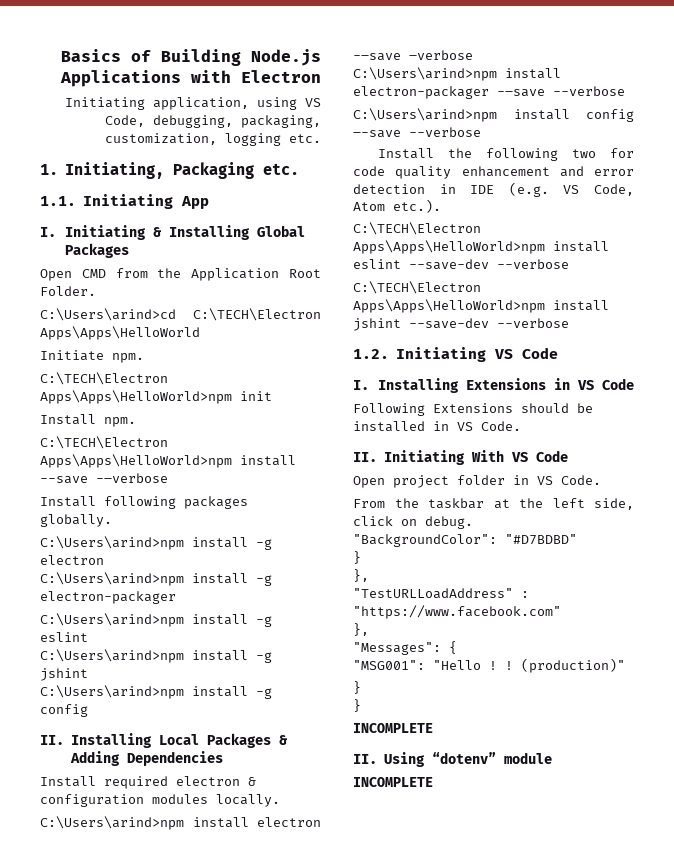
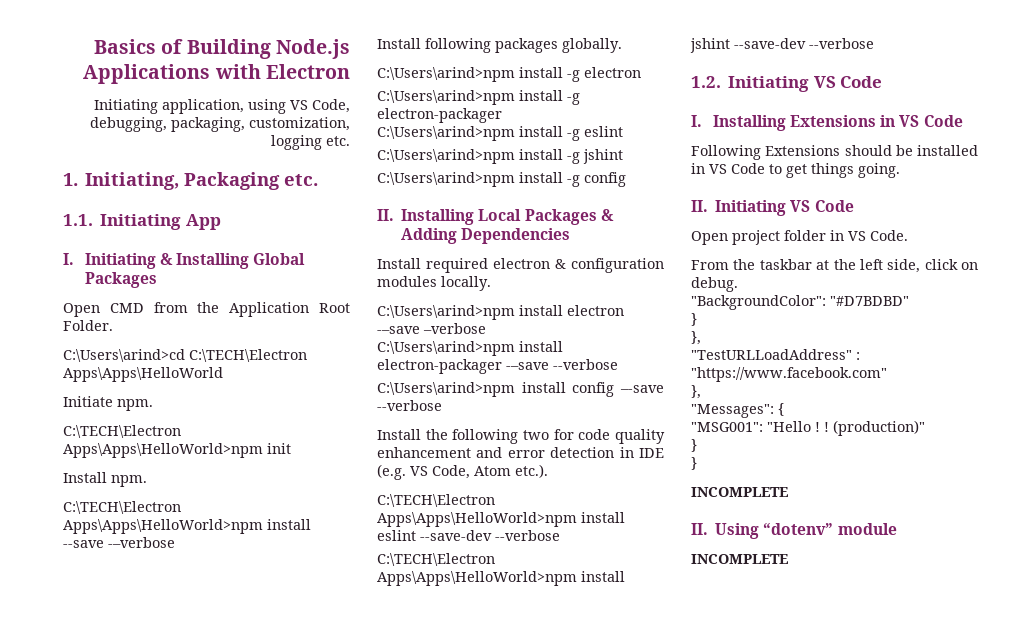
- Following Extensions should be installed in VS Code.
+ Following Extensions should be installed in VS Code to get things going.
- II. Initiating With VS Code
+ II. Initiating VS Code

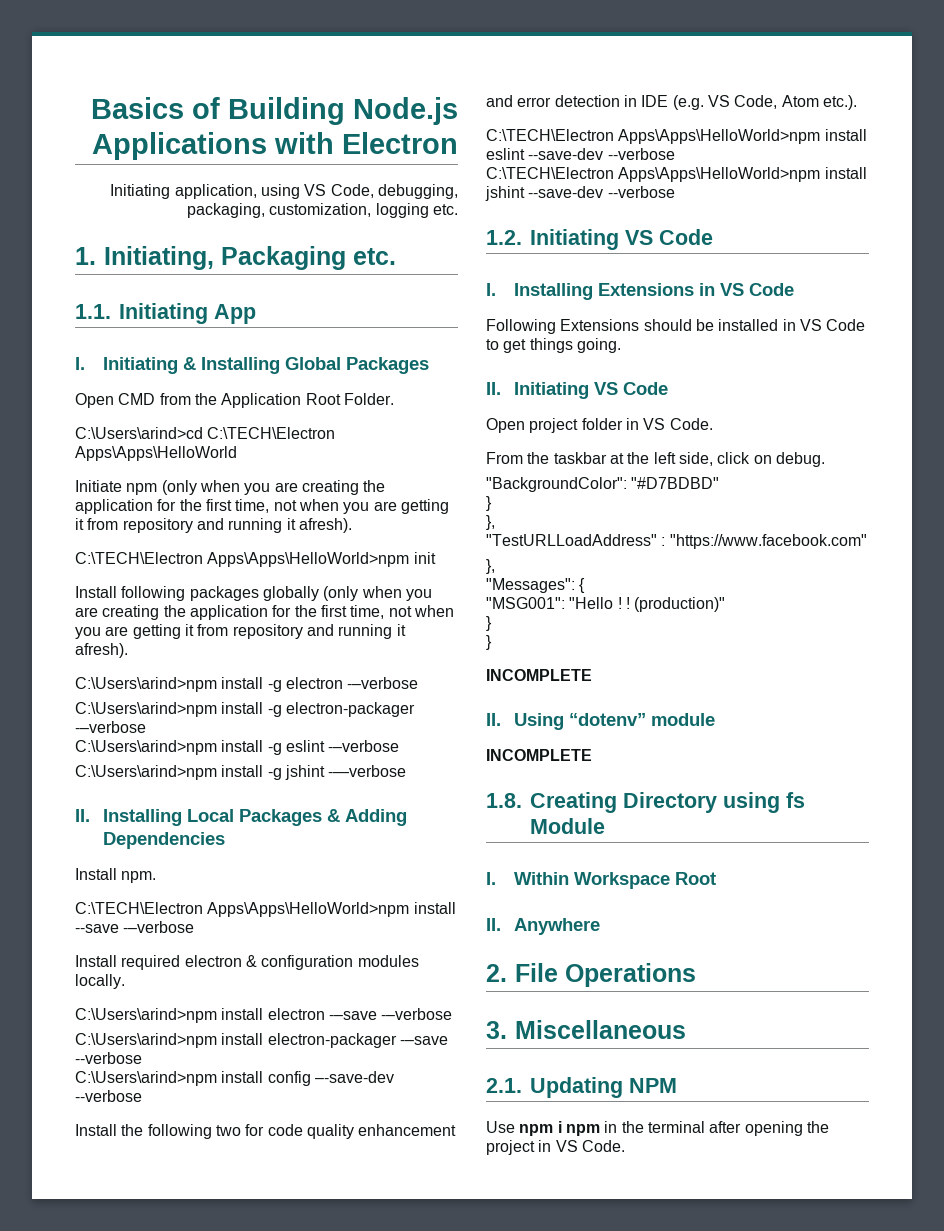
- Initiate npm.
+ Initiate npm (only when you are creating the application for the first time, not when you are getting it from repository and running it afresh).
  C:\TECH\Electron Apps\Apps\HelloWorld>npm init
+ Install following packages globally (only when you are creating the application for the first time, not when you are getting it from repository and running it afresh).
+ C:\Users\arind>npm install -g electron -–verbose
+ C:\Users\arind>npm install -g electron-packager -–verbose
+ C:\Users\arind>npm install -g eslint -–verbose
+ C:\Users\arind>npm install -g jshint -—verbose
+ II. Installing Local Packages & Adding Dependencies
- Install following packages globally.
- C:\Users\arind>npm install -g electron
- C:\Users\arind>npm install -g electron-packager
- C:\Users\arind>npm install -g eslint
- C:\Users\arind>npm install -g jshint
- C:\Users\arind>npm install -g config
- II. Installing Local Packages & Adding Dependencies
- C:\Users\arind>npm install electron -–save –verbose
+ C:\Users\arind>npm install electron -–save -–verbose
- C:\Users\arind>npm install config –-save --verbose
+ C:\Users\arind>npm install config –-save-dev --verbose
+ 1.8. Creating Directory using fs Module
+ I. Within Workspace Root
+ II. Anywhere
+ 2. File Operations
+ 3. Miscellaneous
+ 2.1. Updating NPM
+ Use npm i npm in the terminal after opening the project in VS Code.

